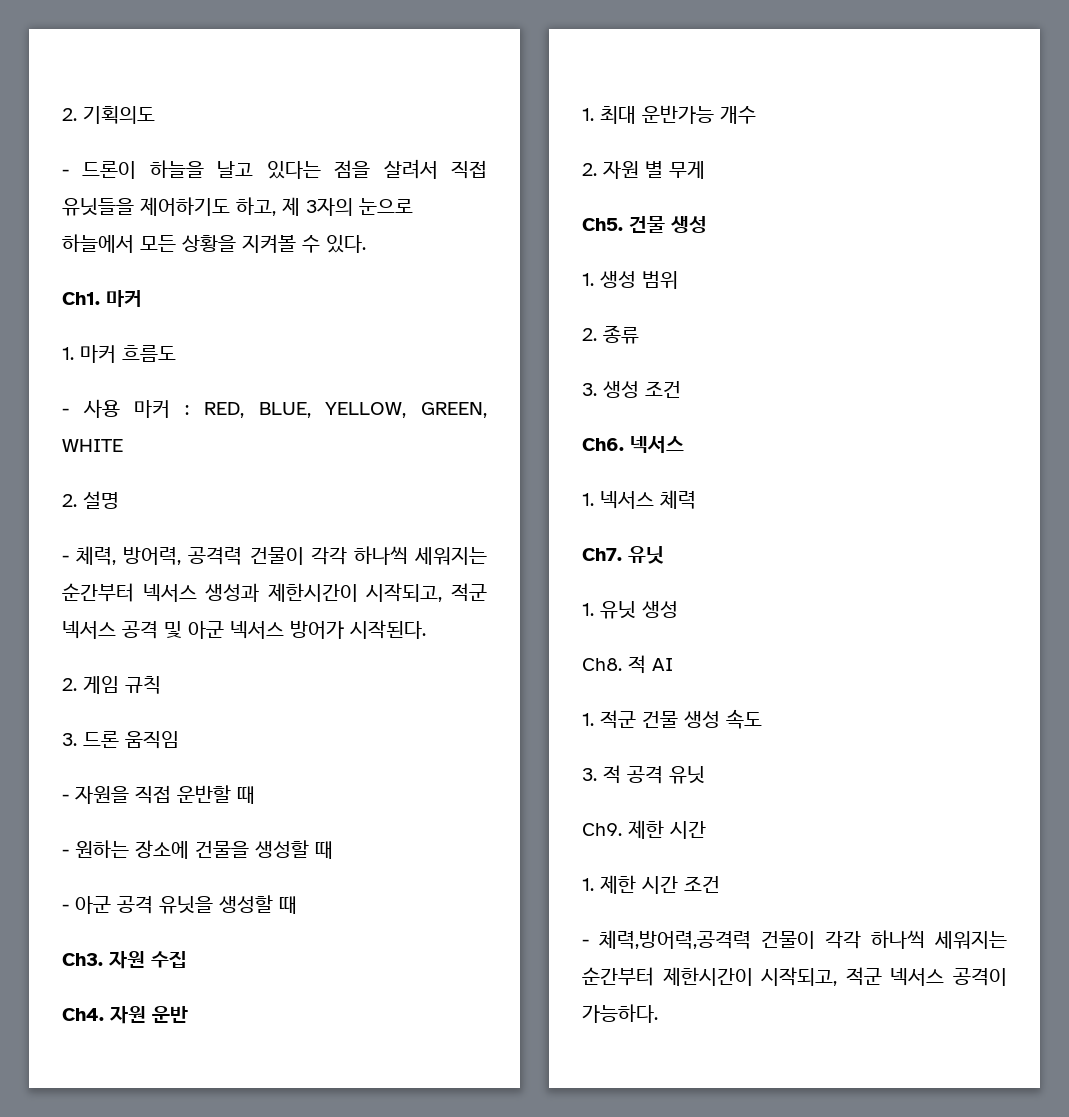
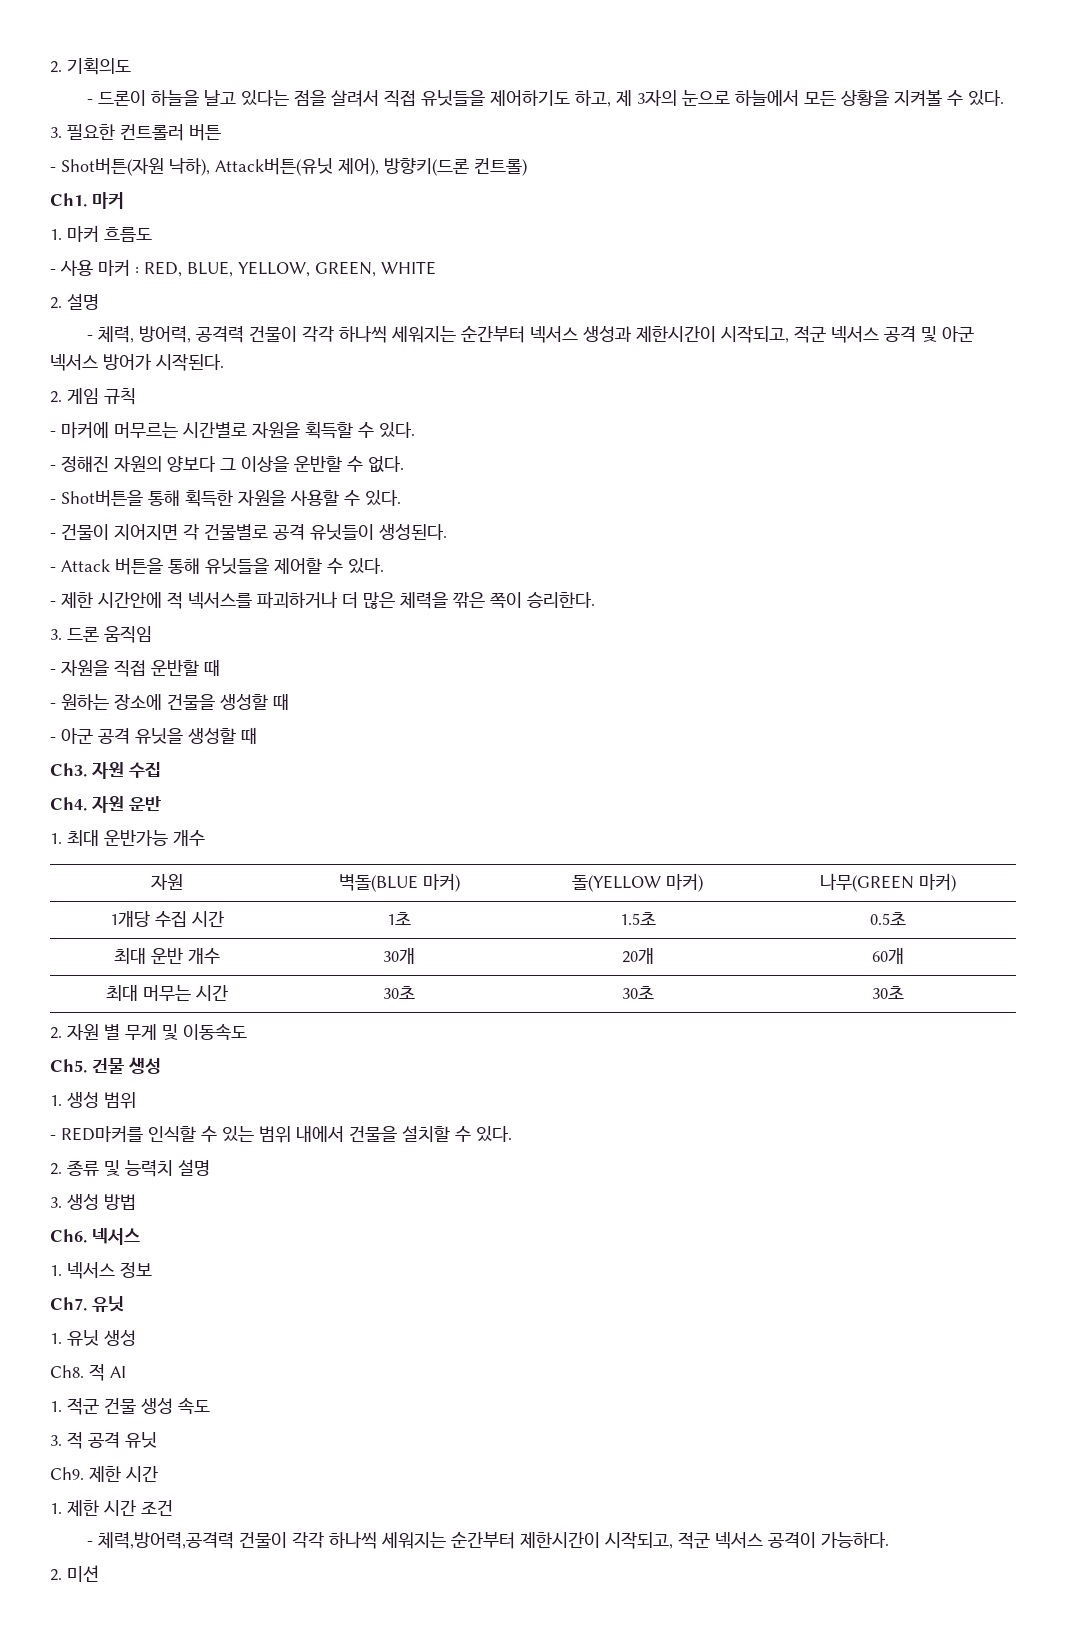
+ 3. 필요한 컨트롤러 버튼
+ - Shot버튼(자원 낙하), Attack버튼(유닛 제어), 방향키(드론 컨트롤)
+ - 마커에 머무르는 시간별로 자원을 획득할 수 있다.
+ - 정해진 자원의 양보다 그 이상을 운반할 수 없다.
+ - Shot버튼을 통해 획득한 자원을 사용할 수 있다.
+ - 건물이 지어지면 각 건물별로 공격 유닛들이 생성된다.
+ - Attack 버튼을 통해 유닛들을 제어할 수 있다.
+ - 제한 시간안에 적 넥서스를 파괴하거나 더 많은 체력을 깎은 쪽이 승리한다.
+ 자원 | 벽돌(BLUE 마커) | 돌(YELLOW 마커) | 나무(GREEN 마커)
+ 1개당 수집 시간 | 1초 | 1.5초 | 0.5초
+ 최대 운반 개수 | 30개 | 20개 | 60개
+ 최대 머무는 시간 | 30초 | 30초 | 30초
- 2. 자원 별 무게
+ 2. 자원 별 무게 및 이동속도
+ - RED마커를 인식할 수 있는 범위 내에서 건물을 설치할 수 있다.
- 2. 종류
+ 2. 종류 및 능력치 설명
- 3. 생성 조건
+ 3. 생성 방법
- 1. 넥서스 체력
+ 1. 넥서스 정보
+ 2. 미션

